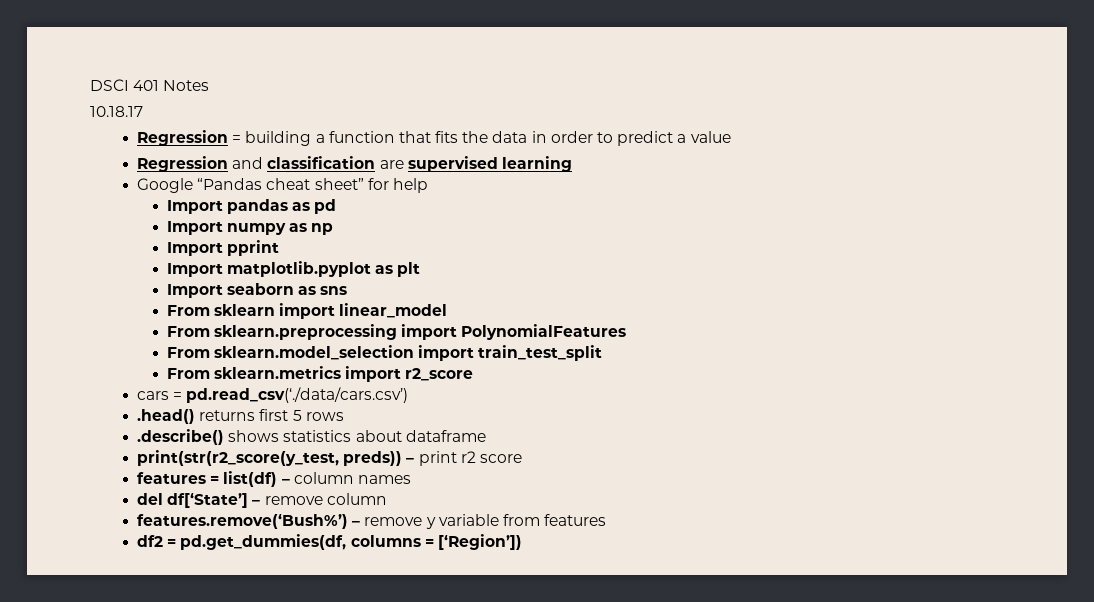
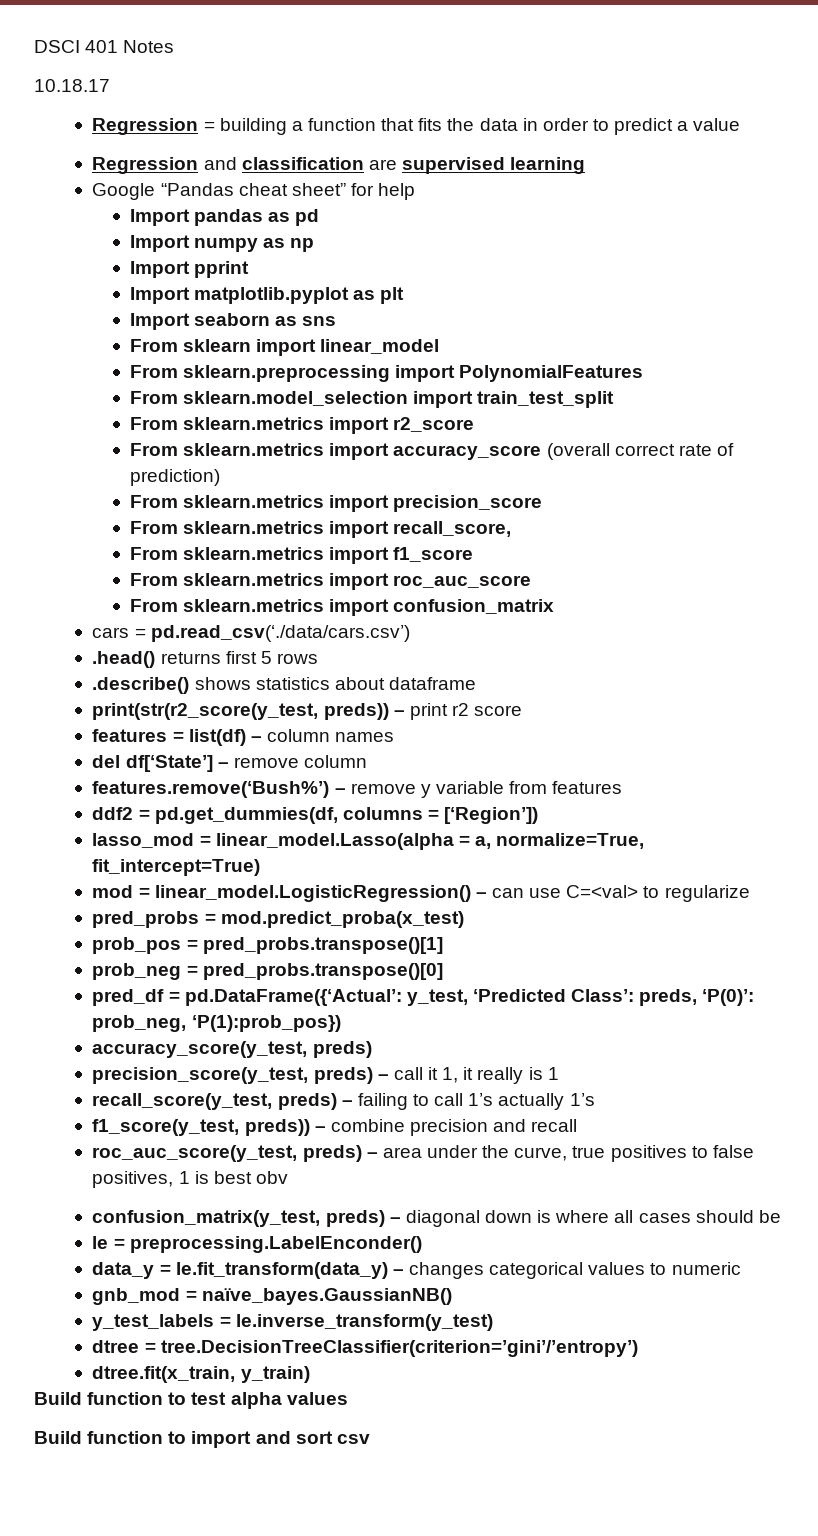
+ From sklearn.metrics import accuracy_score (overall correct rate of prediction)
+ From sklearn.metrics import precision_score
+ From sklearn.metrics import recall_score,
+ From sklearn.metrics import f1_score
+ From sklearn.metrics import roc_auc_score
+ From sklearn.metrics import confusion_matrix
- df2 = pd.get_dummies(df, columns = [‘Region’])
+ ddf2 = pd.get_dummies(df, columns = [‘Region’])
+ lasso_mod = linear_model.Lasso(alpha = a, normalize=True, fit_intercept=True)
+ mod = linear_model.LogisticRegression() – can use C=<val> to regularize
+ pred_probs = mod.predict_proba(x_test)
+ prob_pos = pred_probs.transpose()[1]
+ prob_neg = pred_probs.transpose()[0]
+ pred_df = pd.DataFrame({‘Actual’: y_test, ‘Predicted Class’: preds, ‘P(0)’: prob_neg, ‘P(1):prob_pos})
+ accuracy_score(y_test, preds)
+ precision_score(y_test, preds) – call it 1, it really is 1
+ recall_score(y_test, preds) – failing to call 1’s actually 1’s
+ f1_score(y_test, preds)) – combine precision and recall
+ roc_auc_score(y_test, preds) – area under the curve, true positives to false positives, 1 is best obv
+ confusion_matrix(y_test, preds) – diagonal down is where all cases should be
+ le = preprocessing.LabelEnconder()
+ data_y = le.fit_transform(data_y) – changes categorical values to numeric
+ gnb_mod = naïve_bayes.GaussianNB()
+ y_test_labels = le.inverse_transform(y_test)
+ dtree = tree.DecisionTreeClassifier(criterion=’gini’/’entropy’)
+ dtree.fit(x_train, y_train)
+ Build function to test alpha values
+ Build function to import and sort csv

